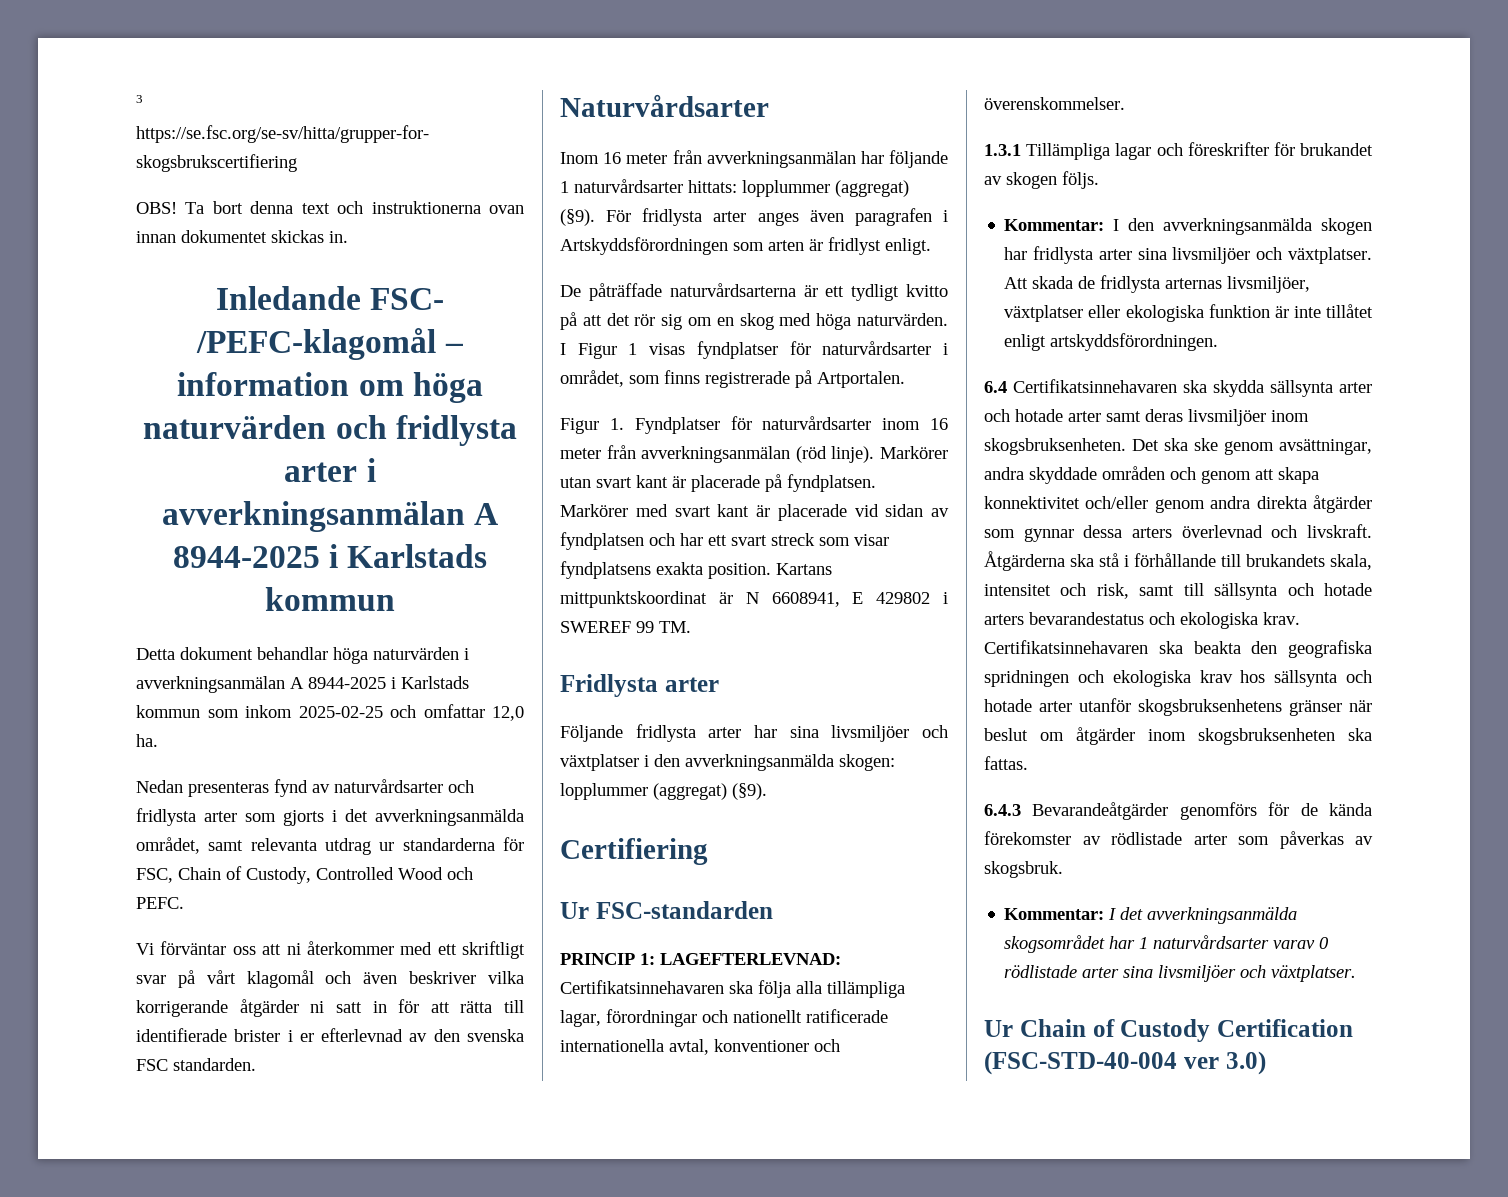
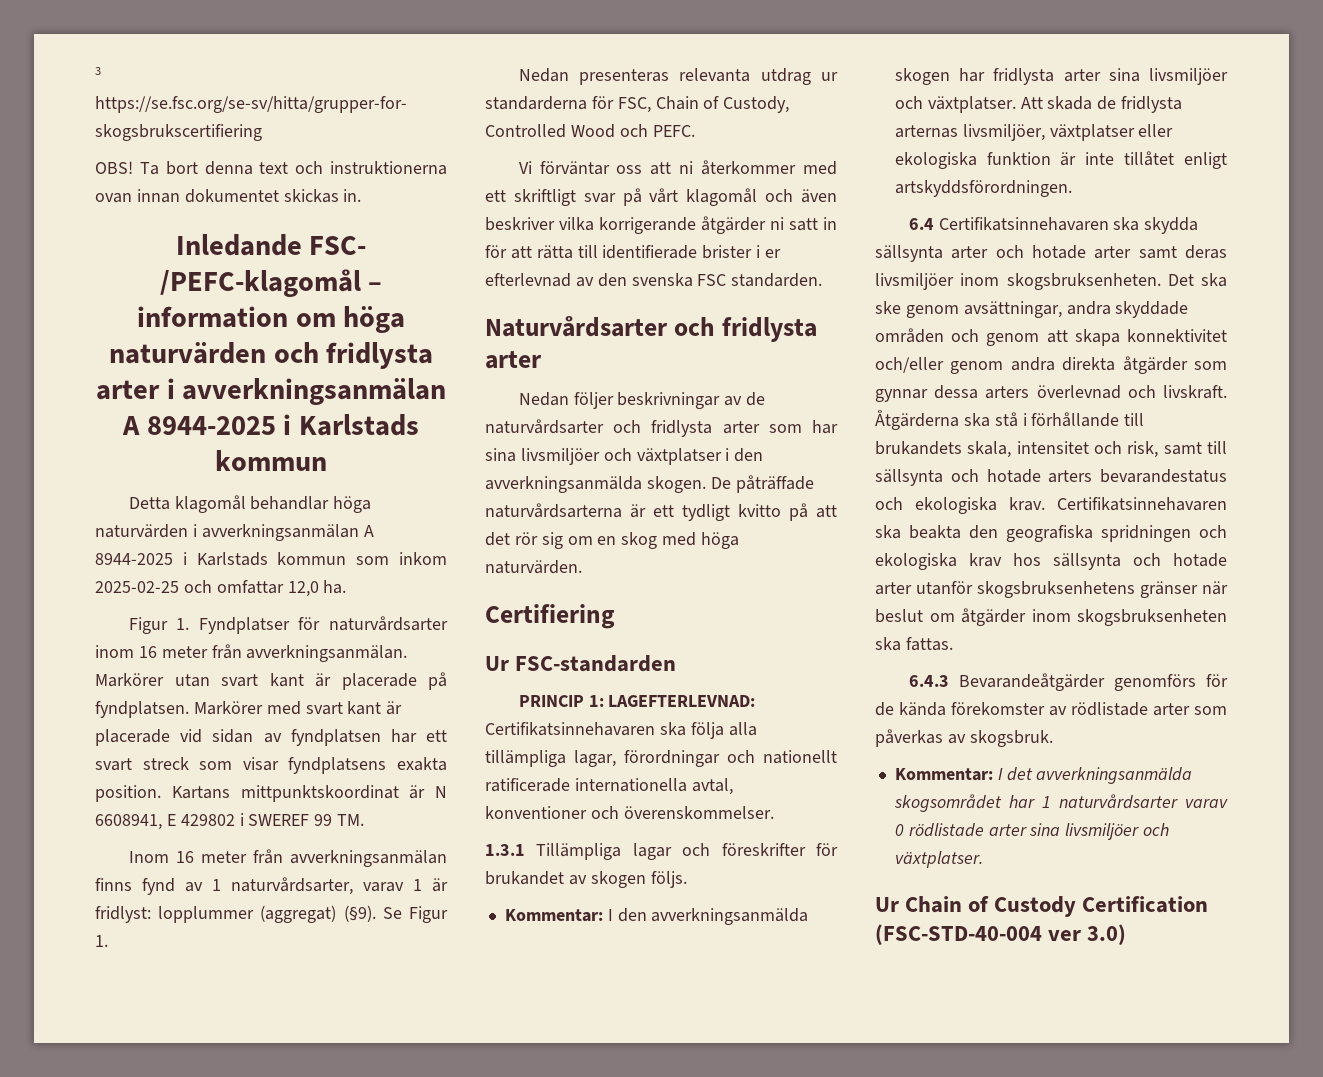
- Detta dokument behandlar höga naturvärden i avverkningsanmälan A 8944-2025 i Karlstads kommun som inkom 2025-02-25 och omfattar 12,0 ha.
+ Detta klagomål behandlar höga naturvärden i avverkningsanmälan A 8944-2025 i Karlstads kommun som inkom 2025-02-25 och omfattar 12,0 ha.
- Nedan presenteras fynd av naturvårdsarter och fridlysta arter som gjorts i det avverkningsanmälda området, samt relevanta utdrag ur standarderna för FSC, Chain of Custody, Controlled Wood och PEFC.
+ Figur 1. Fyndplatser för naturvårdsarter inom 16 meter från avverkningsanmälan. Markörer utan svart kant är placerade på fyndplatsen. Markörer med svart kant är placerade vid sidan av fyndplatsen har ett svart streck som visar fyndplatsens exakta position. Kartans mittpunktskoordinat är N 6608941, E 429802 i SWEREF 99 TM.
+ Inom 16 meter från avverkningsanmälan finns fynd av 1 naturvårdsarter, varav 1 är fridlyst: lopplummer (aggregat) (§9). Se Figur 1.
+ Nedan presenteras relevanta utdrag ur standarderna för FSC, Chain of Custody, Controlled Wood och PEFC.
- Naturvårdsarter
- Inom 16 meter från avverkningsanmälan har följande 1 naturvårdsarter hittats: lopplummer (aggregat) (§9). För fridlysta arter anges även paragrafen i Artskyddsförordningen som arten är fridlyst enligt.
- De påträffade naturvårdsarterna är ett tydligt kvitto på att det rör sig om en skog med höga naturvärden. I Figur 1 visas fyndplatser för naturvårdsarter i området, som finns registrerade på Artportalen.
- Figur 1. Fyndplatser för naturvårdsarter inom 16 meter från avverkningsanmälan (röd linje). Markörer utan svart kant är placerade på fyndplatsen. Markörer med svart kant är placerade vid sidan av fyndplatsen och har ett svart streck som visar fyndplatsens exakta position. Kartans mittpunktskoordinat är N 6608941, E 429802 i SWEREF 99 TM.
- Fridlysta arter
- Följande fridlysta arter har sina livsmiljöer och växtplatser i den avverkningsanmälda skogen: lopplummer (aggregat) (§9).
+ Naturvårdsarter och fridlysta arter
+ Nedan följer beskrivningar av de naturvårdsarter och fridlysta arter som har sina livsmiljöer och växtplatser i den avverkningsanmälda skogen. De påträffade naturvårdsarterna är ett tydligt kvitto på att det rör sig om en skog med höga naturvärden.

